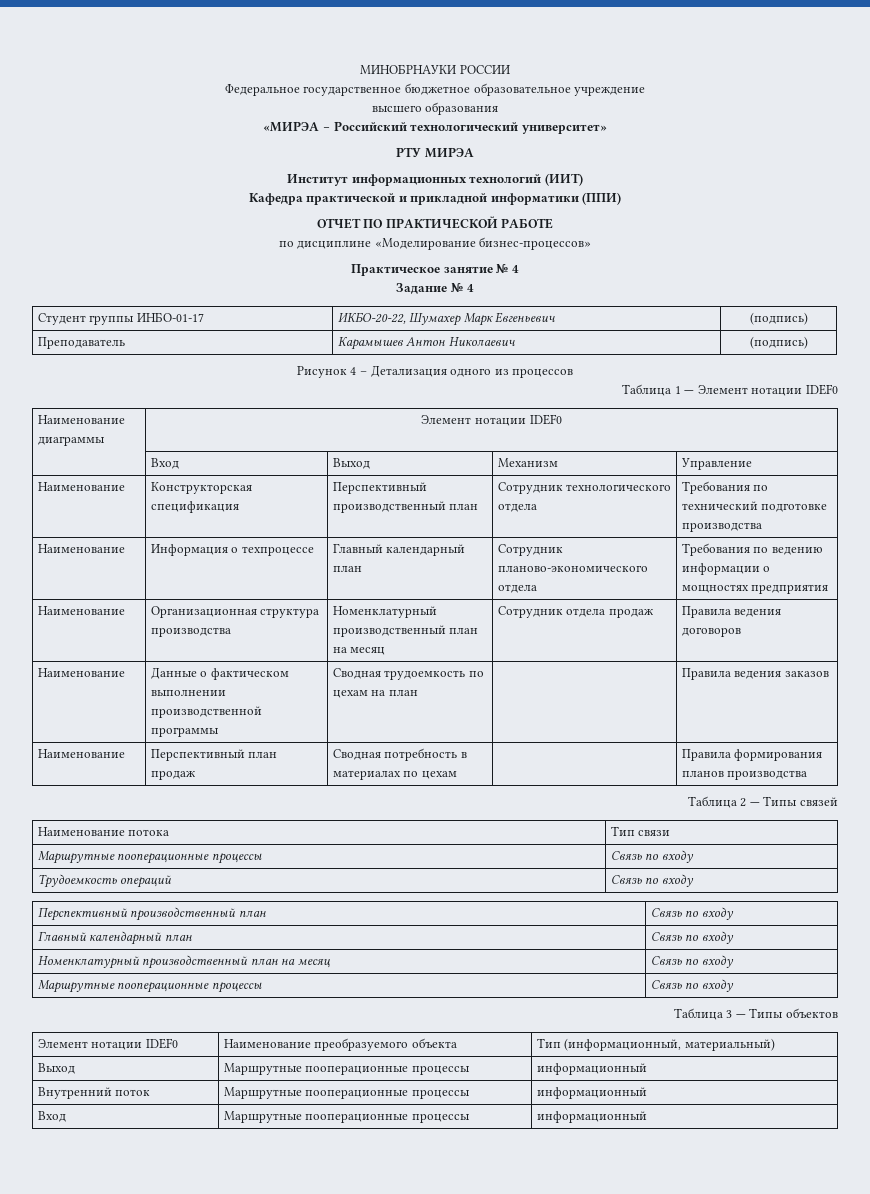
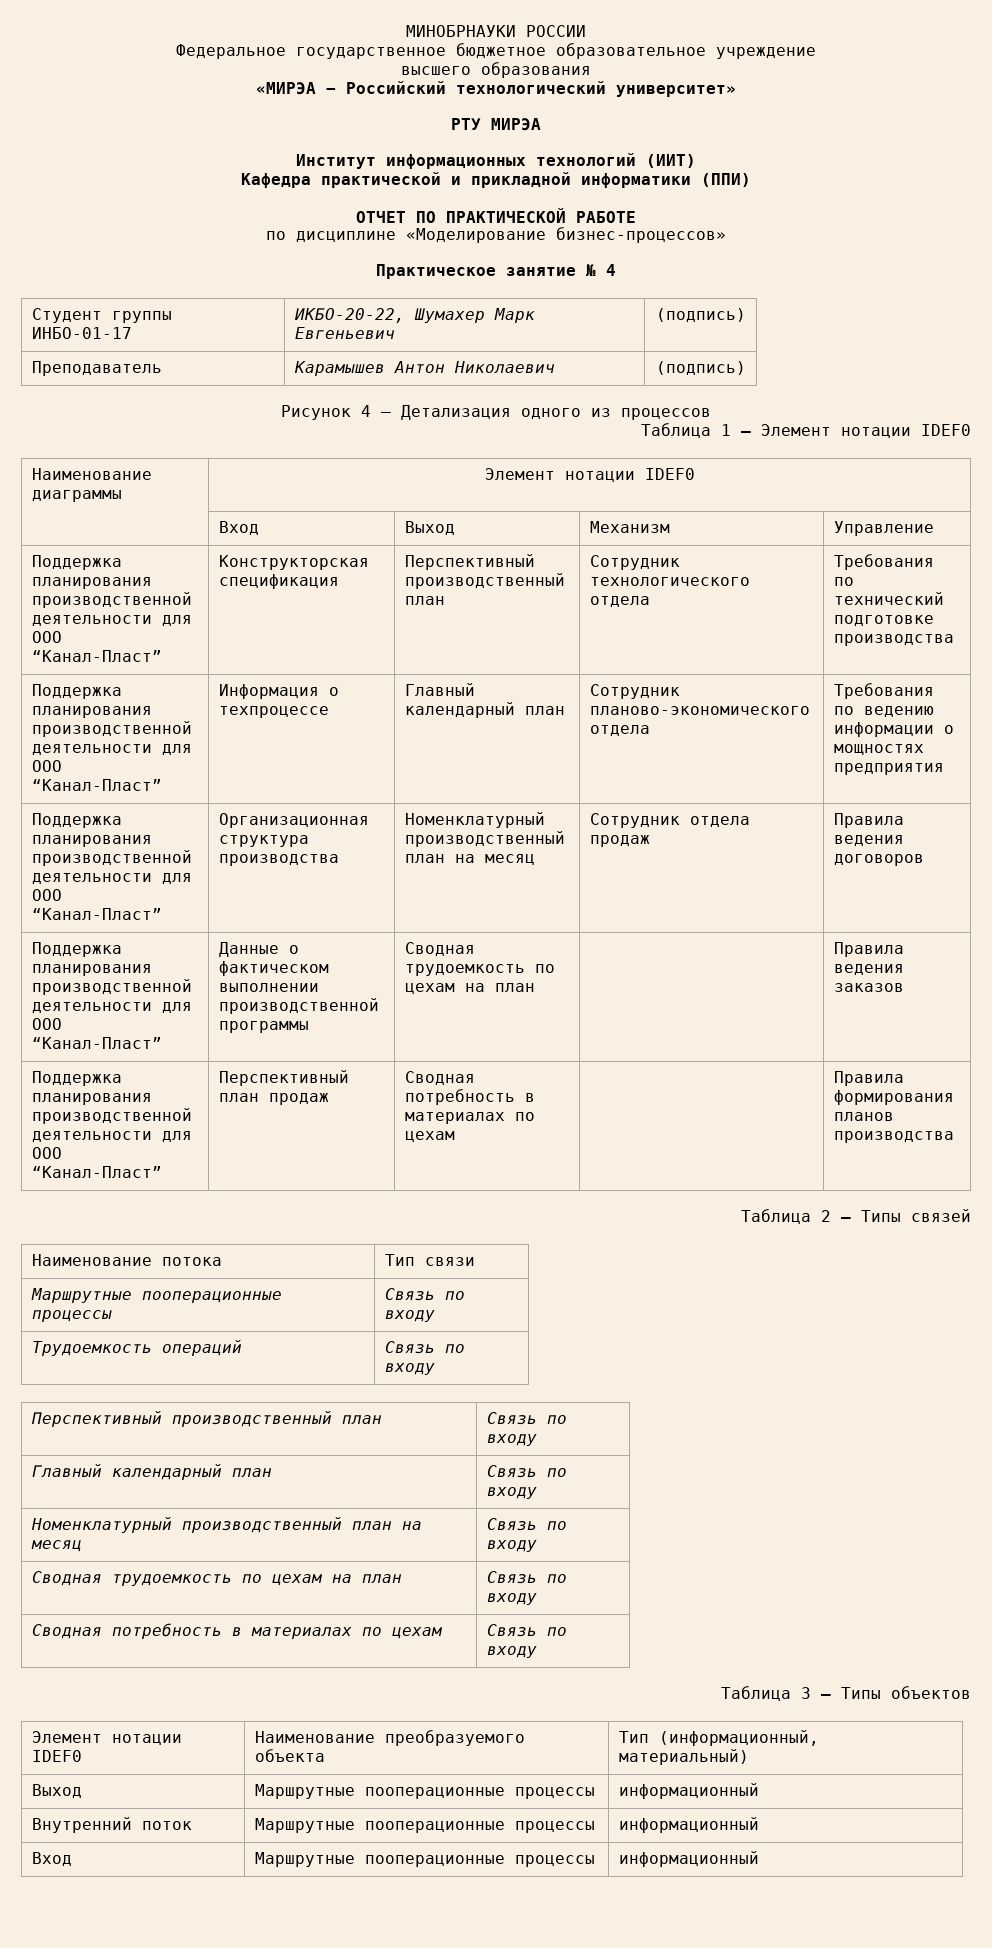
- Задание № 4
- Наименование | Конструкторская спецификация | Перспективный производственный план | Сотрудник технологического отдела | Требования по технический подготовке производства
+ Поддержка планирования производственной деятельности для ООО “Канал-Пласт” | Конструкторская спецификация | Перспективный производственный план | Сотрудник технологического отдела | Требования по технический подготовке производства
- Наименование | Информация о техпроцессе | Главный календарный план | Сотрудник планово-экономического отдела | Требования по ведению информации о мощностях предприятия
+ Поддержка планирования производственной деятельности для ООО “Канал-Пласт” | Информация о техпроцессе | Главный календарный план | Сотрудник планово-экономического отдела | Требования по ведению информации о мощностях предприятия
- Наименование | Организационная структура производства | Номенклатурный производственный план на месяц | Сотрудник отдела продаж | Правила ведения договоров
+ Поддержка планирования производственной деятельности для ООО “Канал-Пласт” | Организационная структура производства | Номенклатурный производственный план на месяц | Сотрудник отдела продаж | Правила ведения договоров
- Наименование | Данные о фактическом выполнении производственной программы | Сводная трудоемкость по цехам на план | | Правила ведения заказов
+ Поддержка планирования производственной деятельности для ООО “Канал-Пласт” | Данные о фактическом выполнении производственной программы | Сводная трудоемкость по цехам на план | | Правила ведения заказов
- Наименование | Перспективный план продаж | Сводная потребность в материалах по цехам | | Правила формирования планов производства
+ Поддержка планирования производственной деятельности для ООО “Канал-Пласт” | Перспективный план продаж | Сводная потребность в материалах по цехам | | Правила формирования планов производства
  Номенклатурный производственный план на месяц | Связь по входу
- Маршрутные пооперационные процессы | Связь по входу
+ Сводная трудоемкость по цехам на план | Связь по входу
+ Сводная потребность в материалах по цехам | Связь по входу

